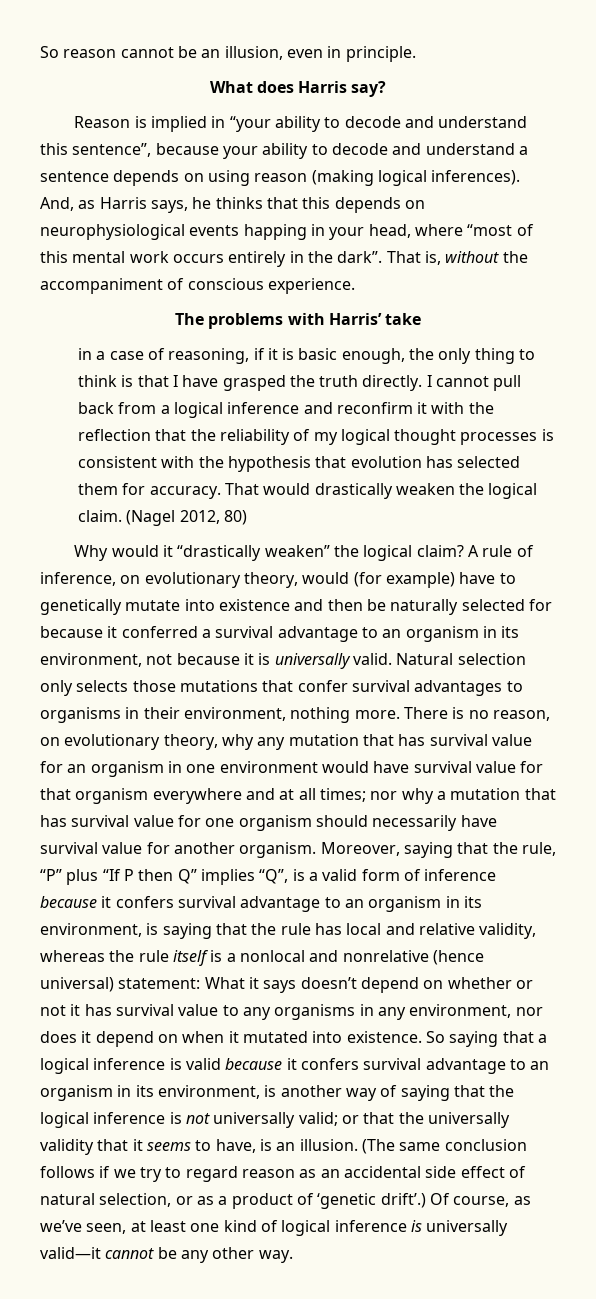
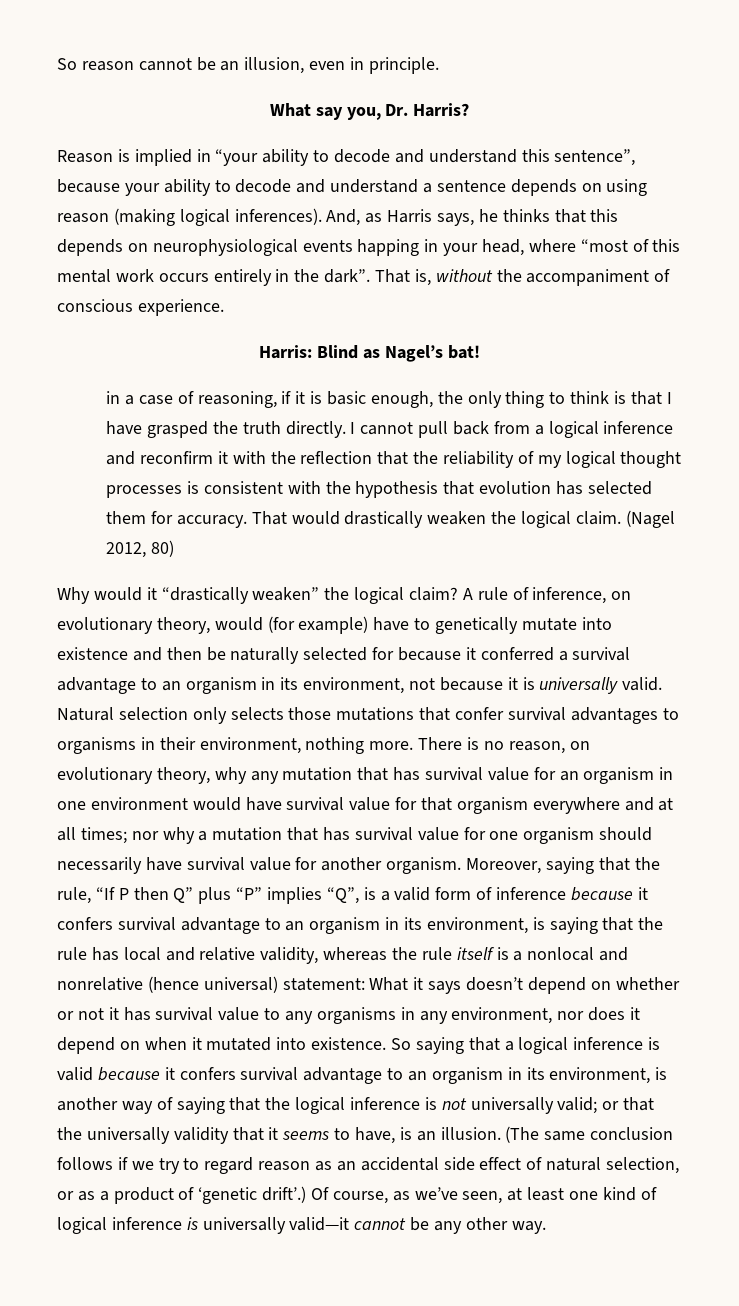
- What does Harris say?
+ What say you, Dr. Harris?
- The problems with Harris’ take
+ Harris: Blind as Nagel’s bat!
- Moreover, saying that the rule, “P” plus “If P then Q” implies “Q”, is a valid form of inference because it confers survival advantage to an organism in its environment, is saying that the rule has local and relative validity, whereas the rule itself is a nonlocal and nonrelative (hence universal) statement:
+ Moreover, saying that the rule, “If P then Q” plus “P” implies “Q”, is a valid form of inference because it confers survival advantage to an organism in its environment, is saying that the rule has local and relative validity, whereas the rule itself is a nonlocal and nonrelative (hence universal) statement:

